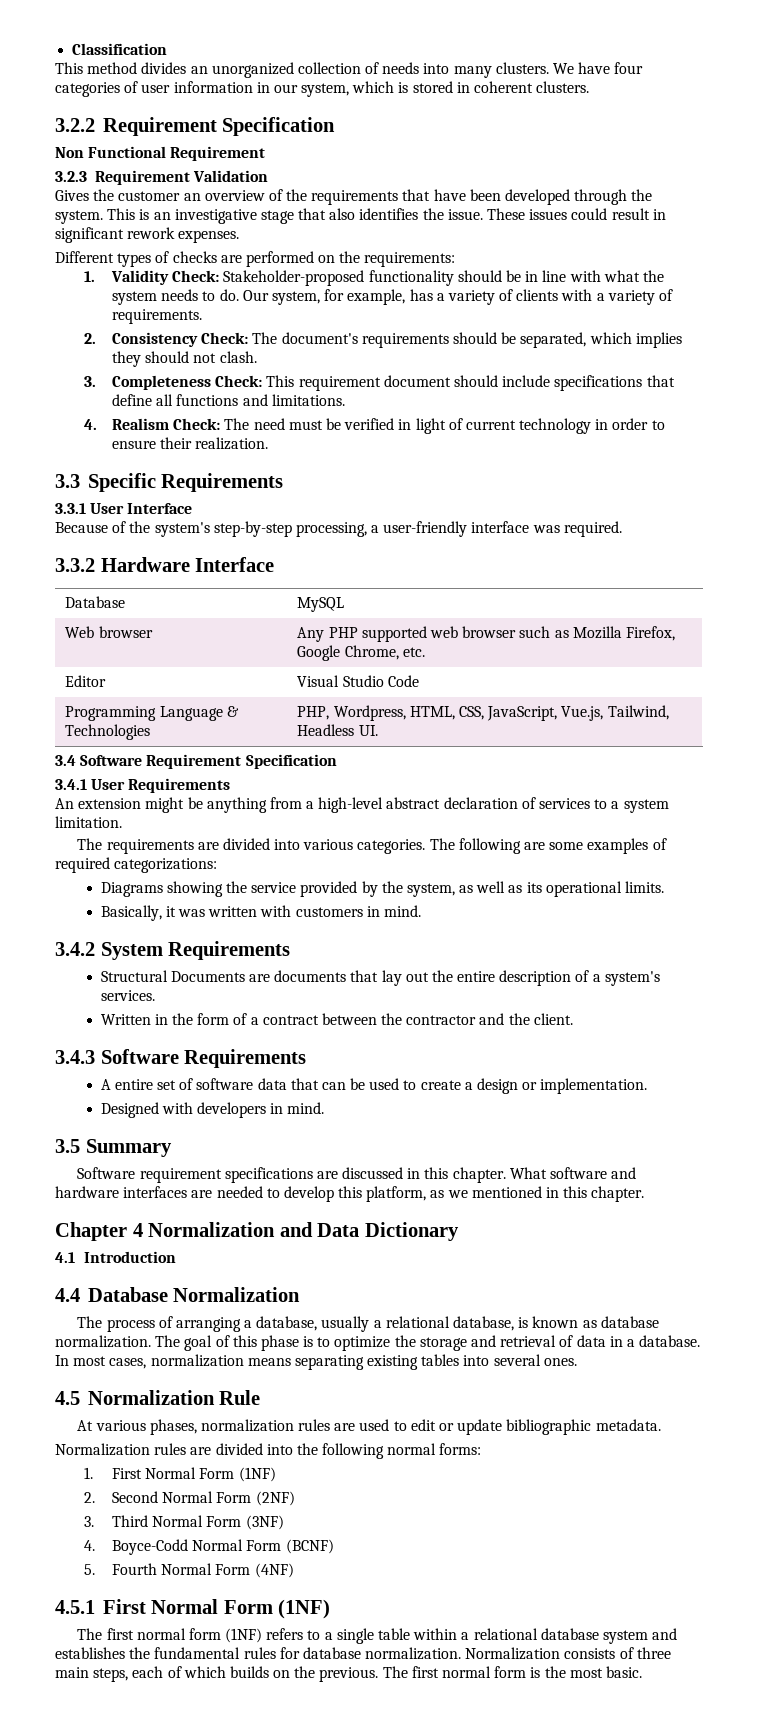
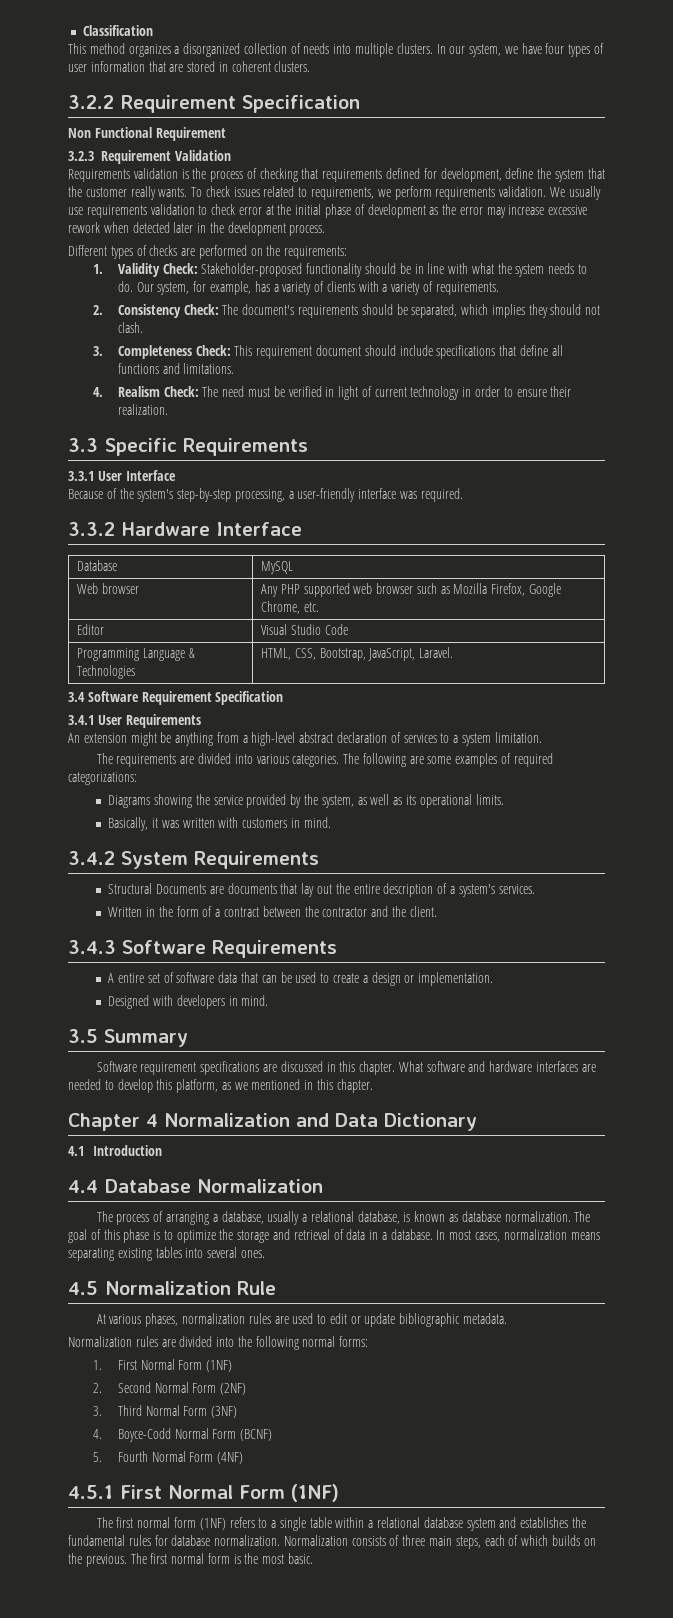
- This method divides an unorganized collection of needs into many clusters. We have four categories of user information in our system, which is stored in coherent clusters.
+ This method organizes a disorganized collection of needs into multiple clusters. In our system, we have four types of user information that are stored in coherent clusters.
- Gives the customer an overview of the requirements that have been developed through the system. This is an investigative stage that also identifies the issue. These issues could result in significant rework expenses.
+ Requirements validation is the process of checking that requirements defined for development, define the system that the customer really wants. To check issues related to requirements, we perform requirements validation. We usually use requirements validation to check error at the initial phase of development as the error may increase excessive rework when detected later in the development process.
- Programming Language & Technologies | PHP, Wordpress, HTML, CSS, JavaScript, Vue.js, Tailwind, Headless UI.
+ Programming Language & Technologies | HTML, CSS, Bootstrap, JavaScript, Laravel.

